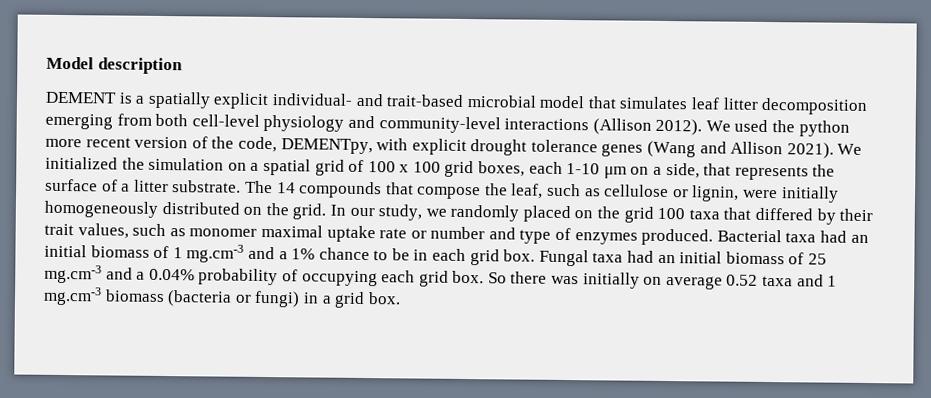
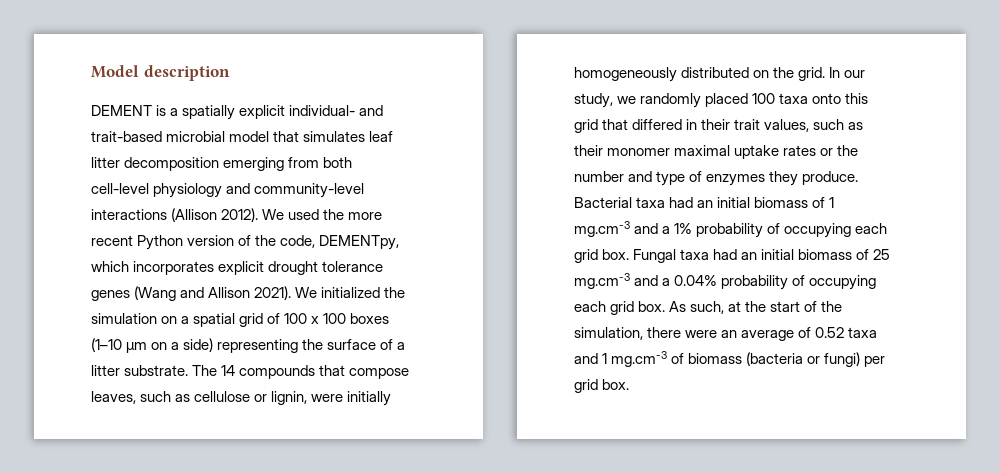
- We used the python more recent version of the code, DEMENTpy, with explicit drought tolerance genes (Wang and Allison 2021).
+ We used the more recent Python version of the code, DEMENTpy, which incorporates explicit drought tolerance genes (Wang and Allison 2021).
- We initialized the simulation on a spatial grid of 100 x 100 grid boxes, each 1-10 μm on a side, that represents the surface of a litter substrate.
+ We initialized the simulation on a spatial grid of 100 x 100 boxes (1–10 μm on a side) representing the surface of a litter substrate.
- The 14 compounds that compose the leaf, such as cellulose or lignin, were initially homogeneously distributed on the grid.
+ The 14 compounds that compose leaves, such as cellulose or lignin, were initially homogeneously distributed on the grid.
- In our study, we randomly placed on the grid 100 taxa that differed by their trait values, such as monomer maximal uptake rate or number and type of enzymes produced.
+ In our study, we randomly placed 100 taxa onto this grid that differed in their trait values, such as their monomer maximal uptake rates or the number and type of enzymes they produce.
- Bacterial taxa had an initial biomass of 1 mg.cm-3 and a 1% chance to be in each grid box.
+ Bacterial taxa had an initial biomass of 1 mg.cm-3 and a 1% probability of occupying each grid box.
- So there was initially on average 0.52 taxa and 1 mg.cm-3 biomass (bacteria or fungi) in a grid box.
+ As such, at the start of the simulation, there were an average of 0.52 taxa and 1 mg.cm-3 of biomass (bacteria or fungi) per grid box.

